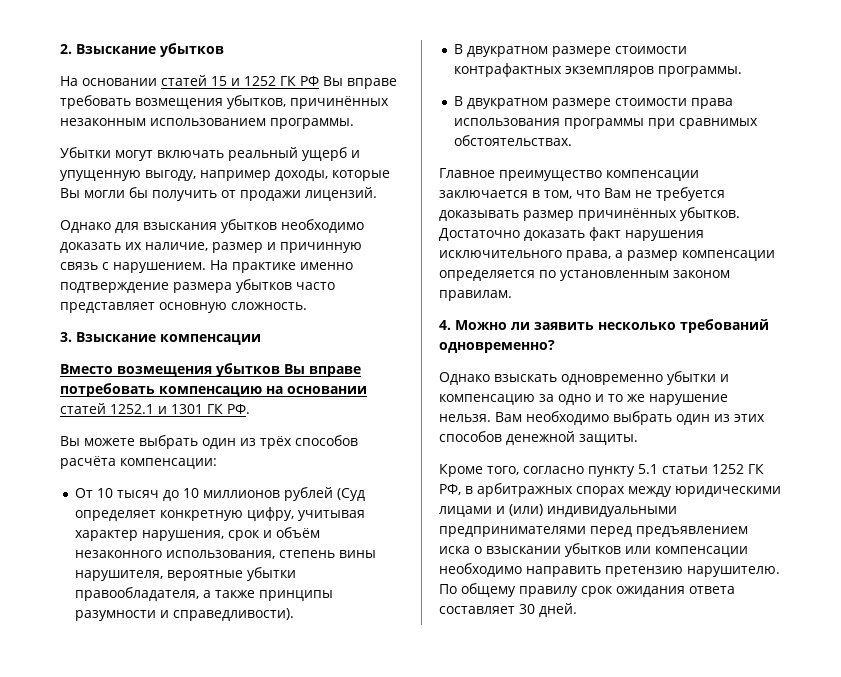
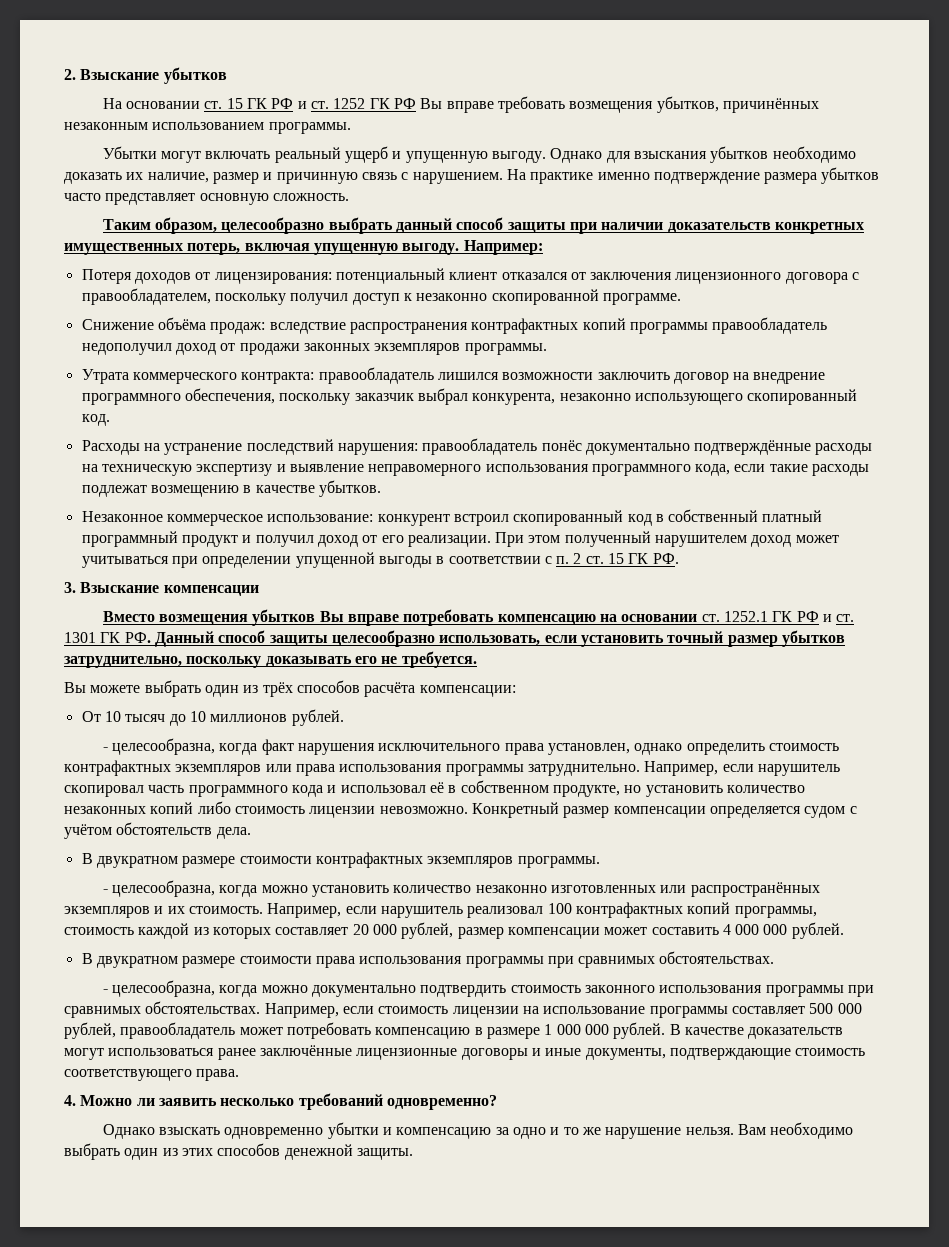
- На основании статей 15 и 1252 ГК РФ Вы вправе требовать возмещения убытков, причинённых незаконным использованием программы.
+ На основании ст. 15 ГК РФ и ст. 1252 ГК РФ Вы вправе требовать возмещения убытков, причинённых незаконным использованием программы.
- Убытки могут включать реальный ущерб и упущенную выгоду, например доходы, которые Вы могли бы получить от продажи лицензий.
- Однако для взыскания убытков необходимо доказать их наличие, размер и причинную связь с нарушением.
+ Убытки могут включать реальный ущерб и упущенную выгоду. Однако для взыскания убытков необходимо доказать их наличие, размер и причинную связь с нарушением.
+ Таким образом, целесообразно выбрать данный способ защиты при наличии доказательств конкретных имущественных потерь, включая упущенную выгоду. Например:
+ Потеря доходов от лицензирования: потенциальный клиент отказался от заключения лицензионного договора с правообладателем, поскольку получил доступ к незаконно скопированной программе.
+ Снижение объёма продаж: вследствие распространения контрафактных копий программы правообладатель недополучил доход от продажи законных экземпляров программы.
+ Утрата коммерческого контракта: правообладатель лишился возможности заключить договор на внедрение программного обеспечения, поскольку заказчик выбрал конкурента, незаконно использующего скопированный код.
+ Расходы на устранение последствий нарушения: правообладатель понёс документально подтверждённые расходы на техническую экспертизу и выявление неправомерного использования программного кода, если такие расходы подлежат возмещению в качестве убытков.
+ Незаконное коммерческое использование: конкурент встроил скопированный код в собственный платный программный продукт и получил доход от его реализации. При этом полученный нарушителем доход может учитываться при определении упущенной выгоды в соответствии с п. 2 ст. 15 ГК РФ.
- Вместо возмещения убытков Вы вправе потребовать компенсацию на основании статей 1252.1 и 1301 ГК РФ.
+ Вместо возмещения убытков Вы вправе потребовать компенсацию на основании ст. 1252.1 ГК РФ и ст. 1301 ГК РФ. Данный способ защиты целесообразно использовать, если установить точный размер убытков затруднительно, поскольку доказывать его не требуется.
- От 10 тысяч до 10 миллионов рублей (Суд определяет конкретную цифру, учитывая характер нарушения, срок и объём незаконного использования, степень вины нарушителя, вероятные убытки правообладателя, а также принципы разумности и справедливости).
+ От 10 тысяч до 10 миллионов рублей.
+ - целесообразна, когда факт нарушения исключительного права установлен, однако определить стоимость контрафактных экземпляров или права использования программы затруднительно. Например, если нарушитель скопировал часть программного кода и использовал её в собственном продукте, но установить количество незаконных копий либо стоимость лицензии невозможно. Конкретный размер компенсации определяется судом с учётом обстоятельств дела.
+ - целесообразна, когда можно установить количество незаконно изготовленных или распространённых экземпляров и их стоимость. Например, если нарушитель реализовал 100 контрафактных копий программы, стоимость каждой из которых составляет 20 000 рублей, размер компенсации может составить 4 000 000 рублей.
- Главное преимущество компенсации заключается в том, что Вам не требуется доказывать размер причинённых убытков. Достаточно доказать факт нарушения исключительного права, а размер компенсации определяется по установленным законом правилам.
+ - целесообразна, когда можно документально подтвердить стоимость законного использования программы при сравнимых обстоятельствах. Например, если стоимость лицензии на использование программы составляет 500 000 рублей, правообладатель может потребовать компенсацию в размере 1 000 000 рублей. В качестве доказательств могут использоваться ранее заключённые лицензионные договоры и иные документы, подтверждающие стоимость соответствующего права.
- Кроме того, согласно пункту 5.1 статьи 1252 ГК РФ, в арбитражных спорах между юридическими лицами и (или) индивидуальными предпринимателями перед предъявлением иска о взыскании убытков или компенсации необходимо направить претензию нарушителю. По общему правилу срок ожидания ответа составляет 30 дней.

